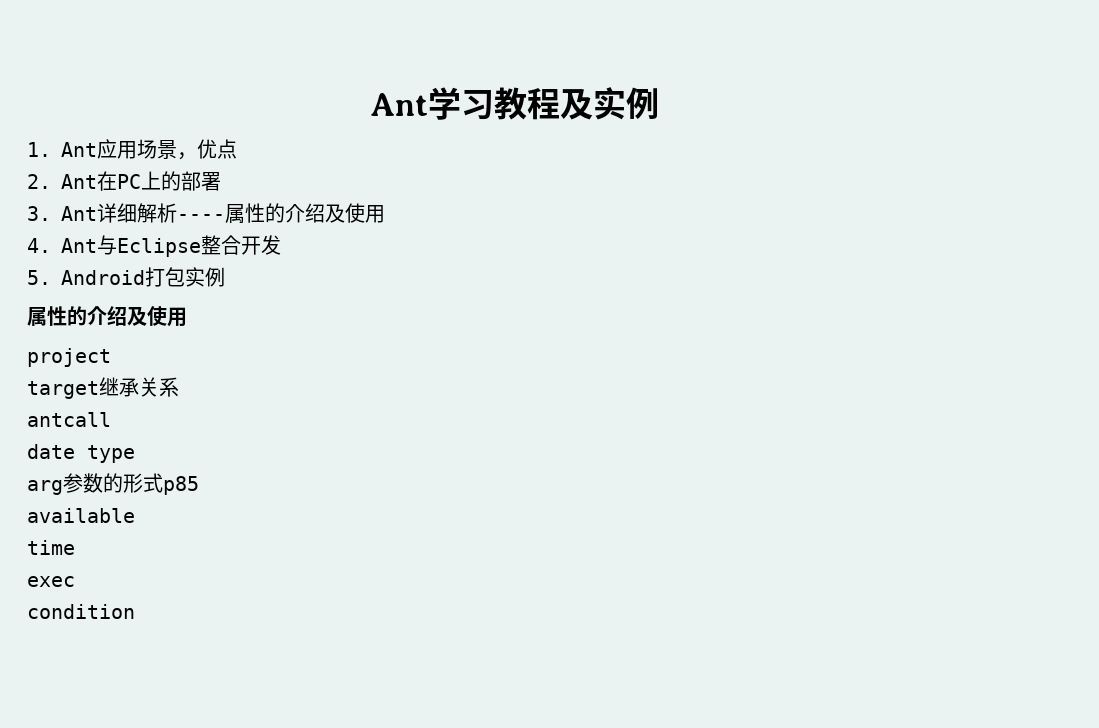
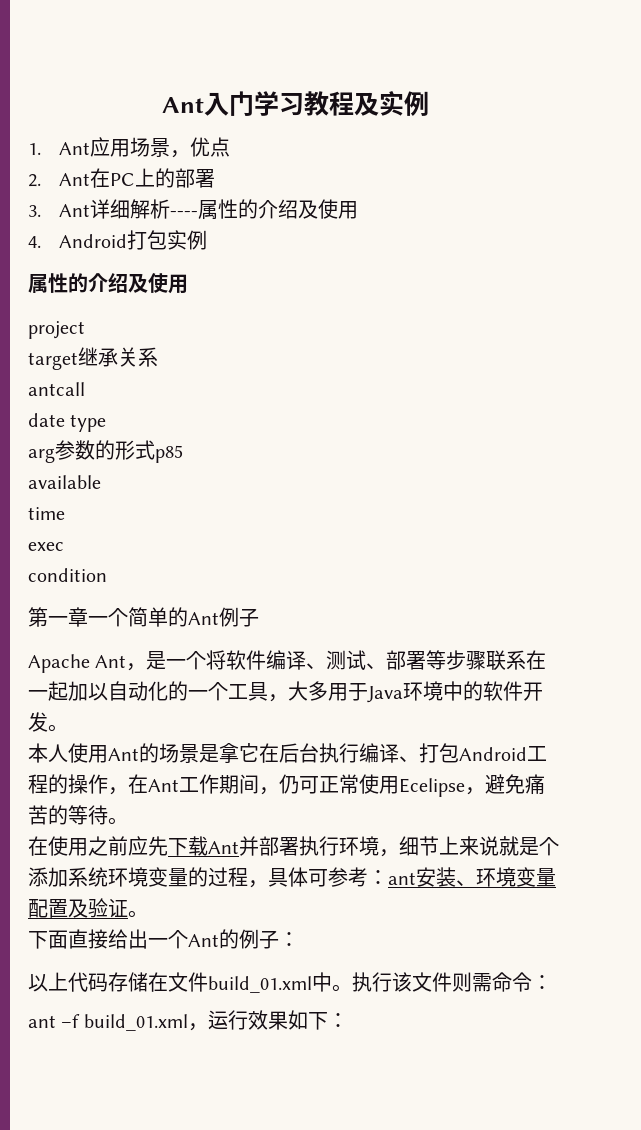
- Ant学习教程及实例
+ Ant入门学习教程及实例
- 4. Ant与Eclipse整合开发
- 5. Android打包实例
+ 4. Android打包实例
+ 第一章一个简单的Ant例子
+ Apache Ant，是一个将软件编译、测试、部署等步骤联系在一起加以自动化的一个工具，大多用于Java环境中的软件开发。
+ 本人使用Ant的场景是拿它在后台执行编译、打包Android工程的操作，在Ant工作期间，仍可正常使用Ecelipse，避免痛苦的等待。
+ 在使用之前应先下载Ant并部署执行环境，细节上来说就是个添加系统环境变量的过程，具体可参考：ant安装、环境变量配置及验证。
+ 下面直接给出一个Ant的例子：
+ 以上代码存储在文件build_01.xml中。执行该文件则需命令：
+ ant –f build_01.xml，运行效果如下：

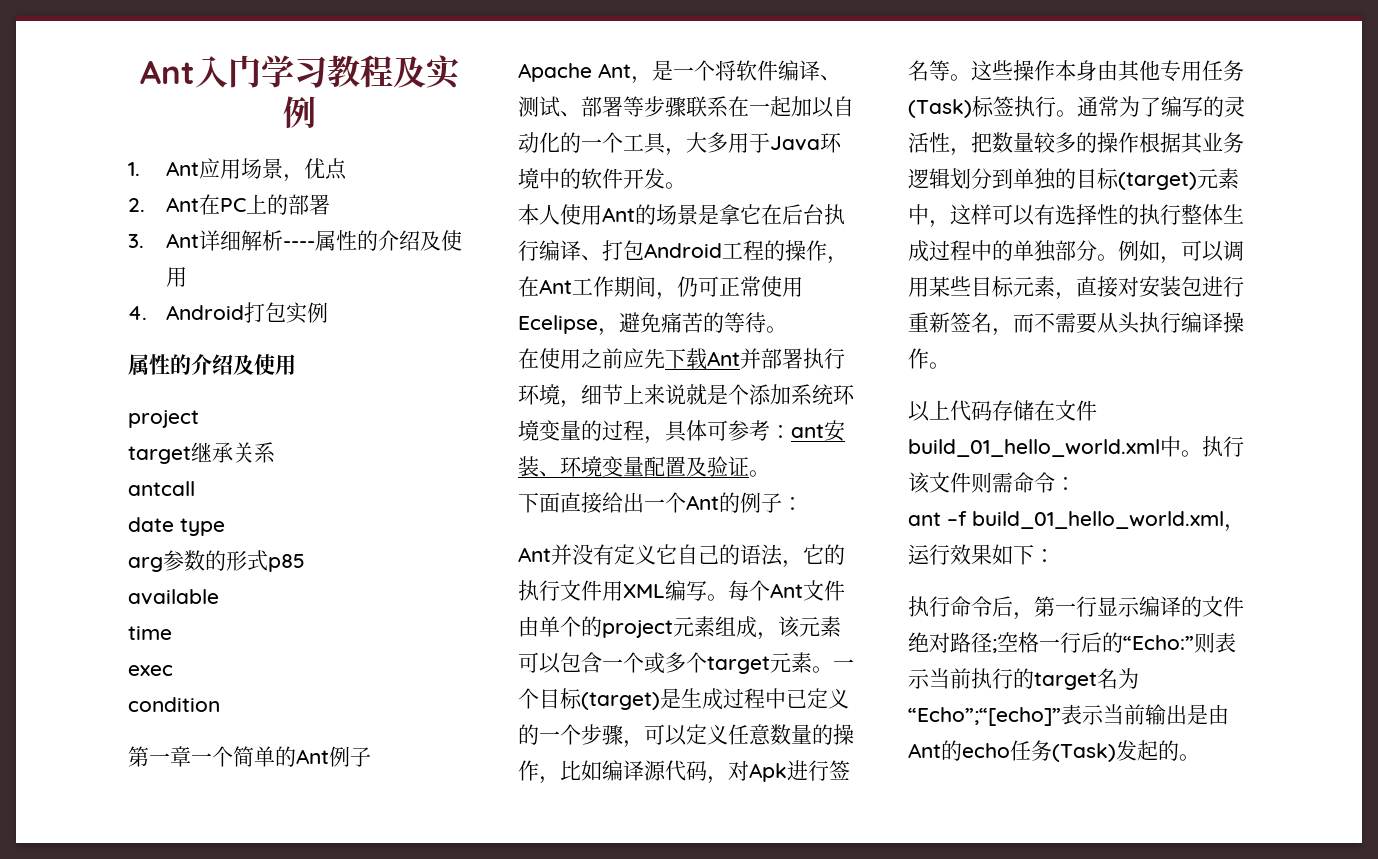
+ Ant并没有定义它自己的语法，它的执行文件用XML编写。每个Ant文件由单个的project元素组成，该元素可以包含一个或多个target元素。一个目标(target)是生成过程中已定义的一个步骤，可以定义任意数量的操作，比如编译源代码，对Apk进行签名等。这些操作本身由其他专用任务(Task)标签执行。通常为了编写的灵活性，把数量较多的操作根据其业务逻辑划分到单独的目标(target)元素中，这样可以有选择性的执行整体生成过程中的单独部分。例如，可以调用某些目标元素，直接对安装包进行重新签名，而不需要从头执行编译操作。
- 以上代码存储在文件build_01.xml中。
+ 以上代码存储在文件build_01_hello_world.xml中。
- ant –f build_01.xml，运行效果如下：
+ ant –f build_01_hello_world.xml，运行效果如下：
+ 执行命令后，第一行显示编译的文件绝对路径;空格一行后的“Echo:”则表示当前执行的target名为“Echo”;“[echo]”表示当前输出是由Ant的echo任务(Task)发起的。

